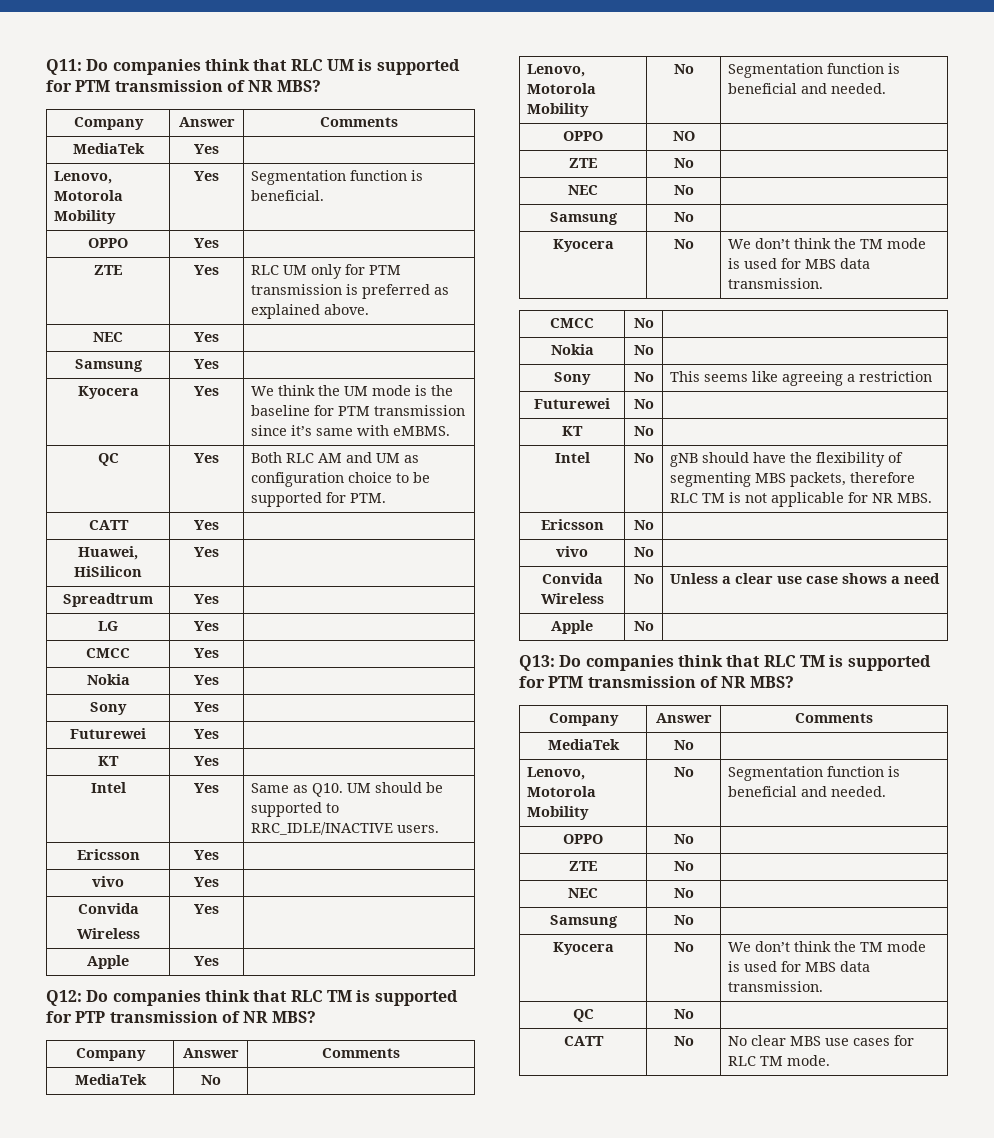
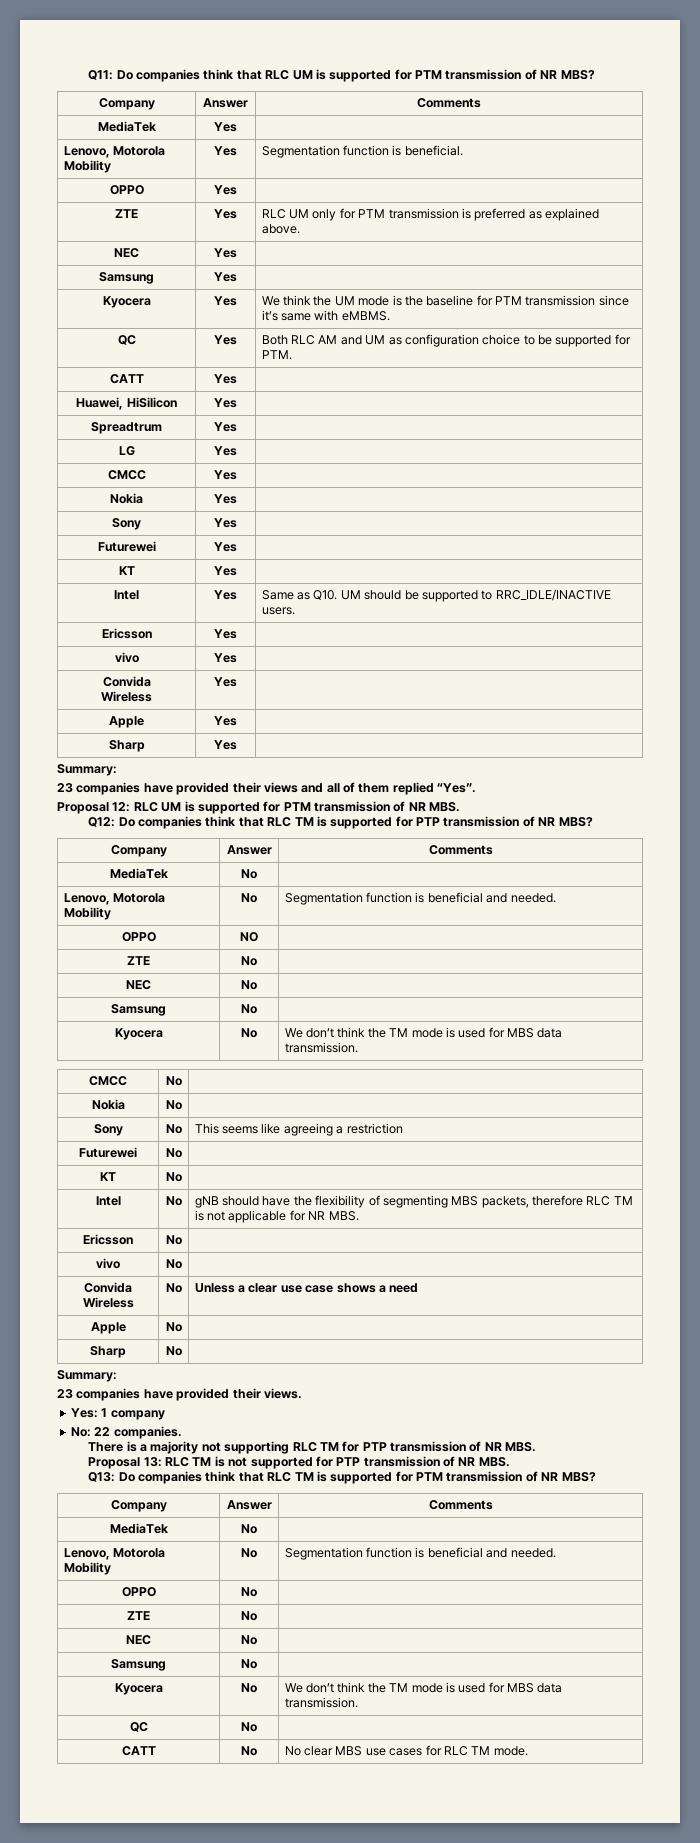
+ Sharp | Yes |
+ Summary:
+ 23 companies have provided their views and all of them replied “Yes”.
+ Proposal 12: RLC UM is supported for PTM transmission of NR MBS.
+ Sharp | No |
+ Summary:
+ 23 companies have provided their views.
+ Yes: 1 company
+ No: 22 companies.
+ There is a majority not supporting RLC TM for PTP transmission of NR MBS.
+ Proposal 13: RLC TM is not supported for PTP transmission of NR MBS.

